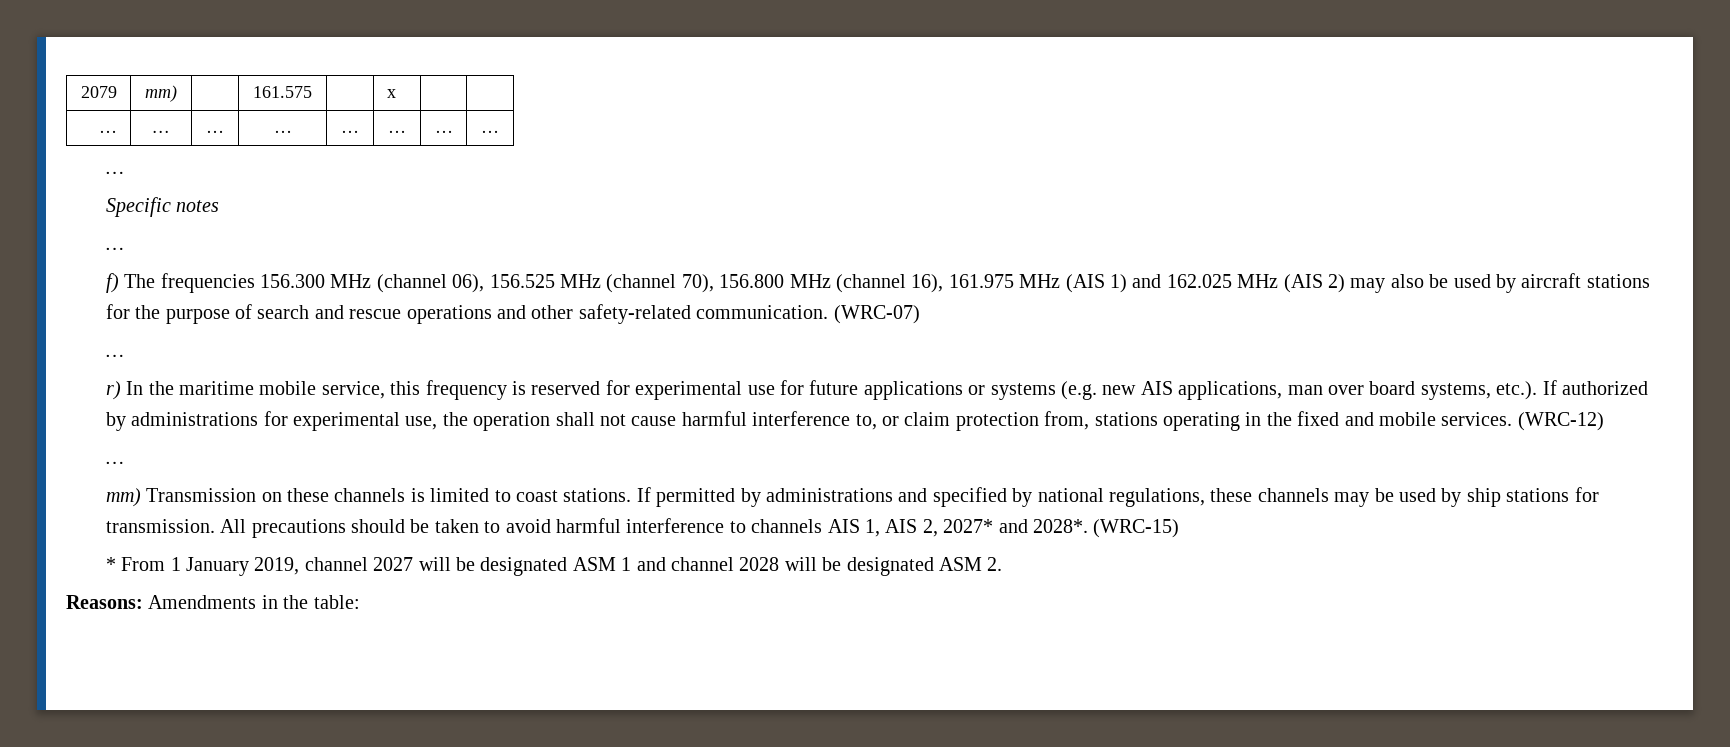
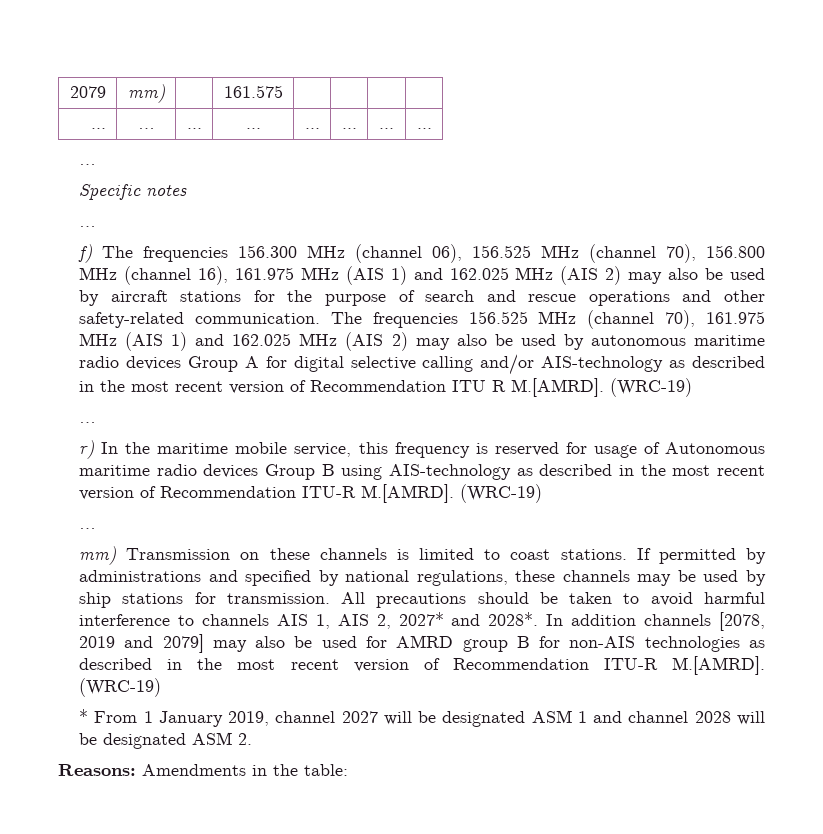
- 2079 | mm) | | 161.575 | | x | |
+ 2079 | mm) | | 161.575 | | | |
- (WRC-07)
+ The frequencies 156.525 MHz (channel 70), 161.975 MHz (AIS 1) and 162.025 MHz (AIS 2) may also be used by autonomous maritime radio devices Group A for digital selective calling and/or AIS-technology as described in the most recent version of Recommendation ITU R M.[AMRD]. (WRC-19)
- r) In the maritime mobile service, this frequency is reserved for experimental use for future applications or systems (e.g. new AIS applications, man over board systems, etc.). If authorized by administrations for experimental use, the operation shall not cause harmful interference to, or claim protection from, stations operating in the fixed and mobile services. (WRC-12)
+ r) In the maritime mobile service, this frequency is reserved for usage of Autonomous maritime radio devices Group B using AIS-technology as described in the most recent version of Recommendation ITU-R M.[AMRD]. (WRC-19)
- (WRC-15)
+ In addition channels [2078, 2019 and 2079] may also be used for AMRD group B for non-AIS technologies as described in the most recent version of Recommendation ITU-R M.[AMRD]. (WRC-19)

